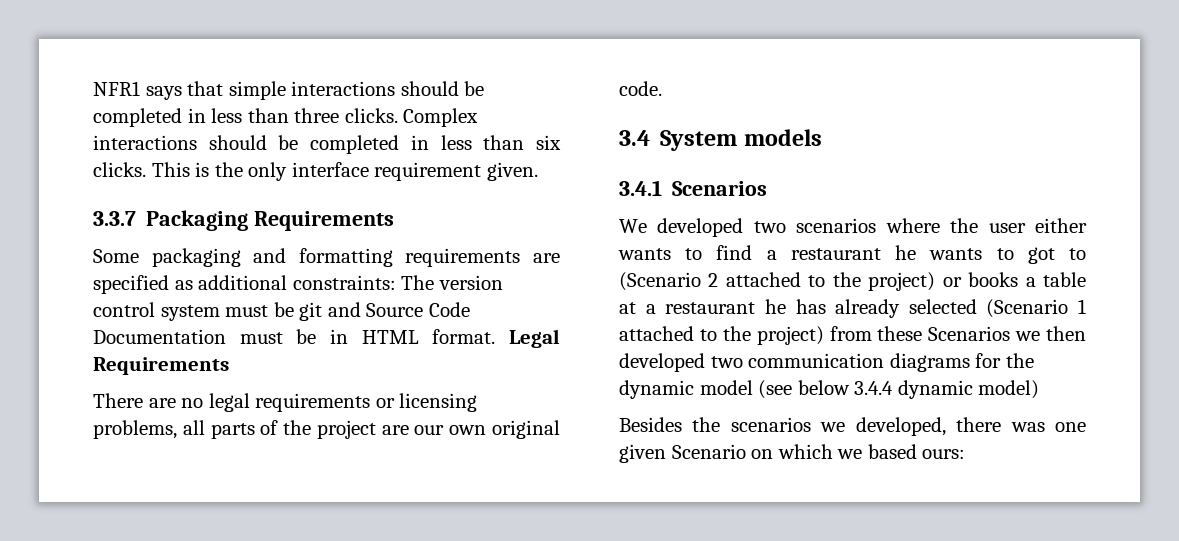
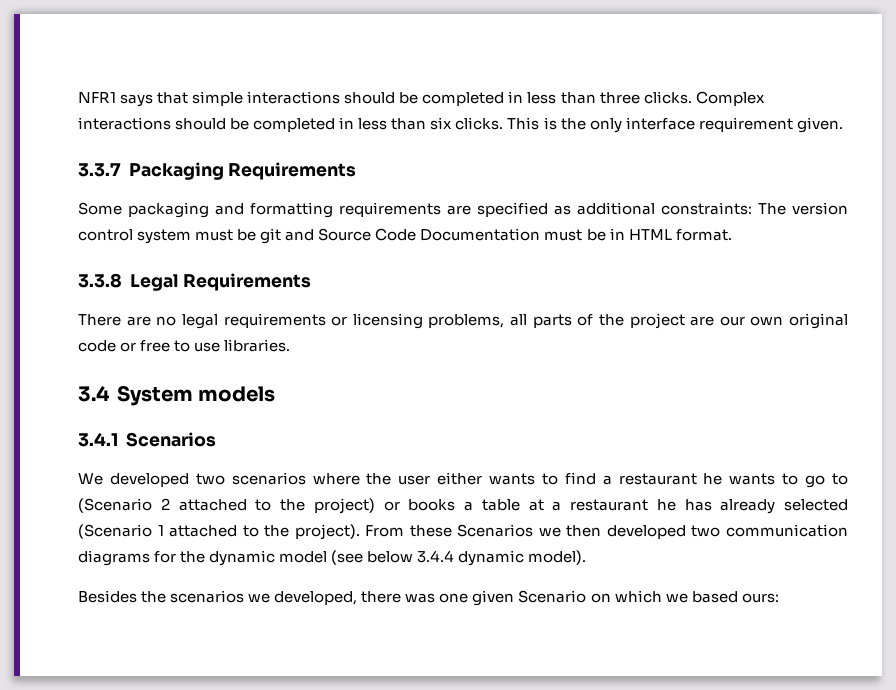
- Some packaging and formatting requirements are specified as additional constraints: The version control system must be git and Source Code Documentation must be in HTML format. Legal Requirements
+ Some packaging and formatting requirements are specified as additional constraints: The version control system must be git and Source Code Documentation must be in HTML format.
+ 3.3.8 Legal Requirements
- There are no legal requirements or licensing problems, all parts of the project are our own original code.
+ There are no legal requirements or licensing problems, all parts of the project are our own original code or free to use libraries.
- We developed two scenarios where the user either wants to find a restaurant he wants to got to (Scenario 2 attached to the project) or books a table at a restaurant he has already selected (Scenario 1 attached to the project) from these Scenarios we then developed two communication diagrams for the dynamic model (see below 3.4.4 dynamic model)
+ We developed two scenarios where the user either wants to find a restaurant he wants to go to (Scenario 2 attached to the project) or books a table at a restaurant he has already selected (Scenario 1 attached to the project). From these Scenarios we then developed two communication diagrams for the dynamic model (see below 3.4.4 dynamic model).

